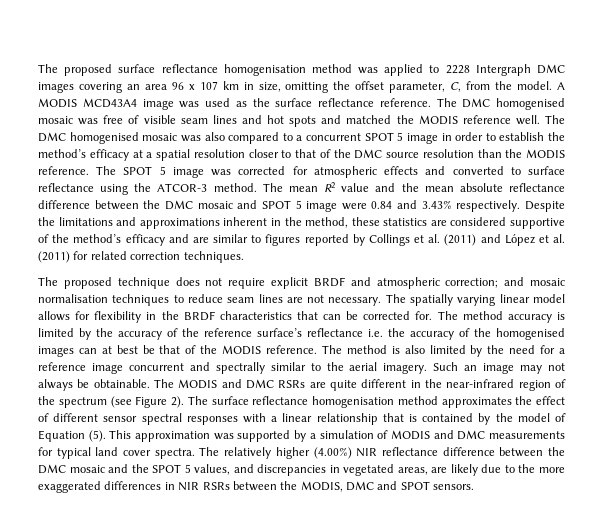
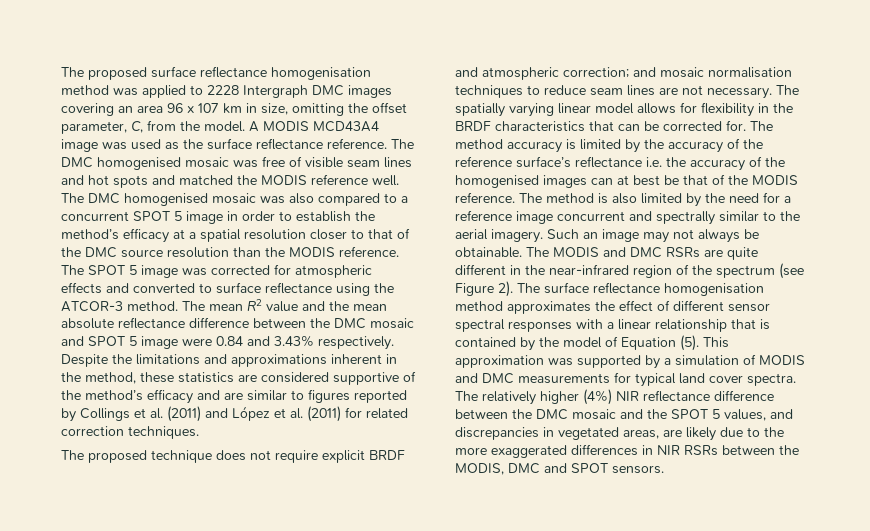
- The relatively higher (4.00%) NIR reflectance difference between the DMC mosaic and the SPOT 5 values, and discrepancies in vegetated areas, are likely due to the more exaggerated differences in NIR RSRs between the MODIS, DMC and SPOT sensors.
+ The relatively higher (4%) NIR reflectance difference between the DMC mosaic and the SPOT 5 values, and discrepancies in vegetated areas, are likely due to the more exaggerated differences in NIR RSRs between the MODIS, DMC and SPOT sensors.

